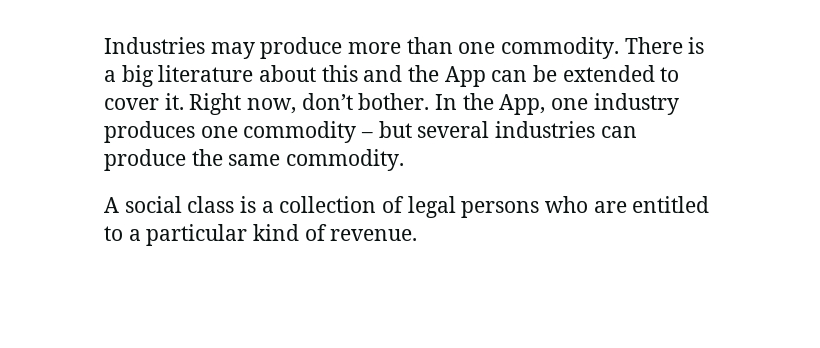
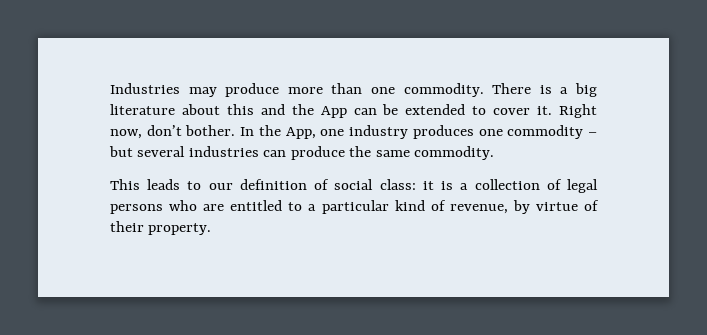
- A social class is a collection of legal persons who are entitled to a particular kind of revenue.
+ This leads to our definition of social class: it is a collection of legal persons who are entitled to a particular kind of revenue, by virtue of their property.

